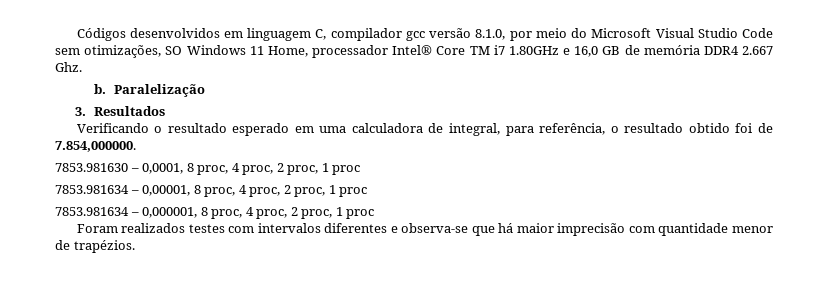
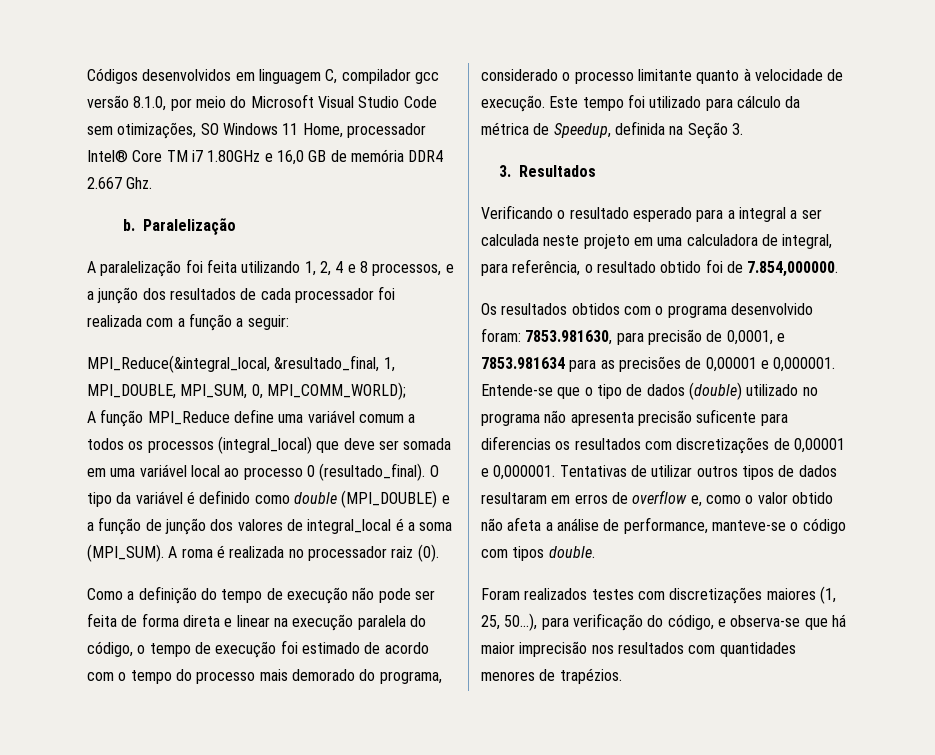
+ A paralelização foi feita utilizando 1, 2, 4 e 8 processos, e a junção dos resultados de cada processador foi realizada com a função a seguir:
+ MPI_Reduce(&integral_local, &resultado_final, 1, MPI_DOUBLE, MPI_SUM, 0, MPI_COMM_WORLD);
+ A função MPI_Reduce define uma variável comum a todos os processos (integral_local) que deve ser somada em uma variável local ao processo 0 (resultado_final). O tipo da variável é definido como double (MPI_DOUBLE) e a função de junção dos valores de integral_local é a soma (MPI_SUM). A roma é realizada no processador raiz (0).
+ Como a definição do tempo de execução não pode ser feita de forma direta e linear na execução paralela do código, o tempo de execução foi estimado de acordo com o tempo do processo mais demorado do programa, considerado o processo limitante quanto à velocidade de execução. Este tempo foi utilizado para cálculo da métrica de Speedup, definida na Seção 3.
- Verificando o resultado esperado em uma calculadora de integral, para referência, o resultado obtido foi de 7.854,000000.
+ Verificando o resultado esperado para a integral a ser calculada neste projeto em uma calculadora de integral, para referência, o resultado obtido foi de 7.854,000000.
- 7853.981630 – 0,0001, 8 proc, 4 proc, 2 proc, 1 proc
- 7853.981634 – 0,00001, 8 proc, 4 proc, 2 proc, 1 proc
- 7853.981634 – 0,000001, 8 proc, 4 proc, 2 proc, 1 proc
- Foram realizados testes com intervalos diferentes e observa-se que há maior imprecisão com quantidade menor de trapézios.
+ Os resultados obtidos com o programa desenvolvido foram: 7853.981630, para precisão de 0,0001, e 7853.981634 para as precisões de 0,00001 e 0,000001. Entende-se que o tipo de dados (double) utilizado no programa não apresenta precisão suficente para diferencias os resultados com discretizações de 0,00001 e 0,000001. Tentativas de utilizar outros tipos de dados resultaram em erros de overflow e, como o valor obtido não afeta a análise de performance, manteve-se o código com tipos double.
+ Foram realizados testes com discretizações maiores (1, 25, 50...), para verificação do código, e observa-se que há maior imprecisão nos resultados com quantidades menores de trapézios.

